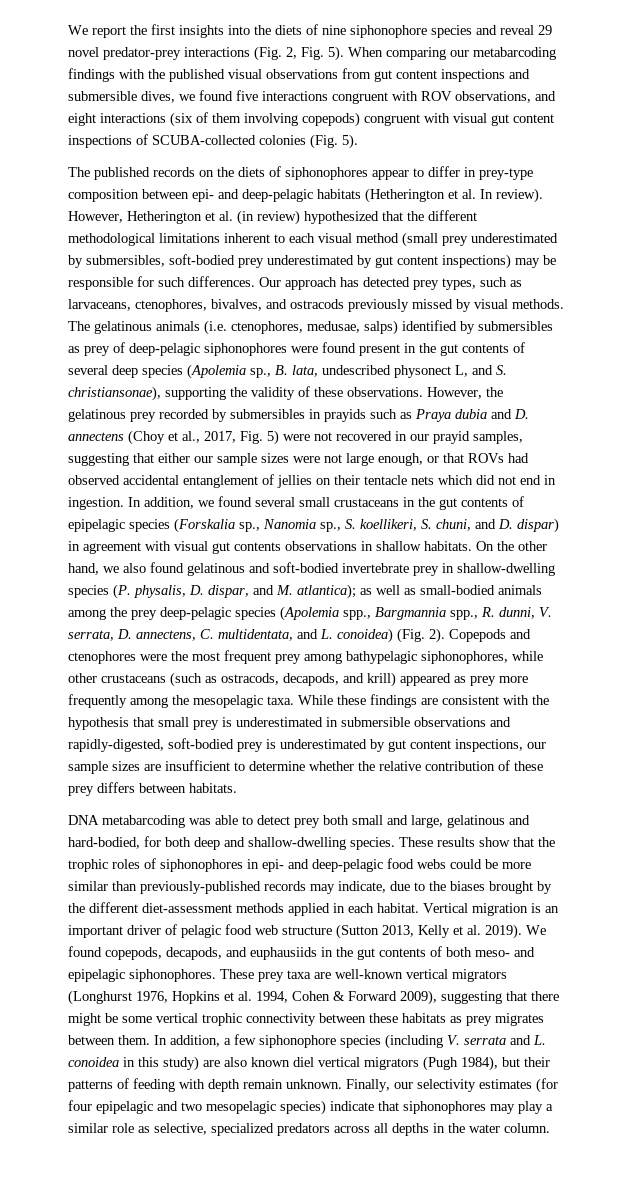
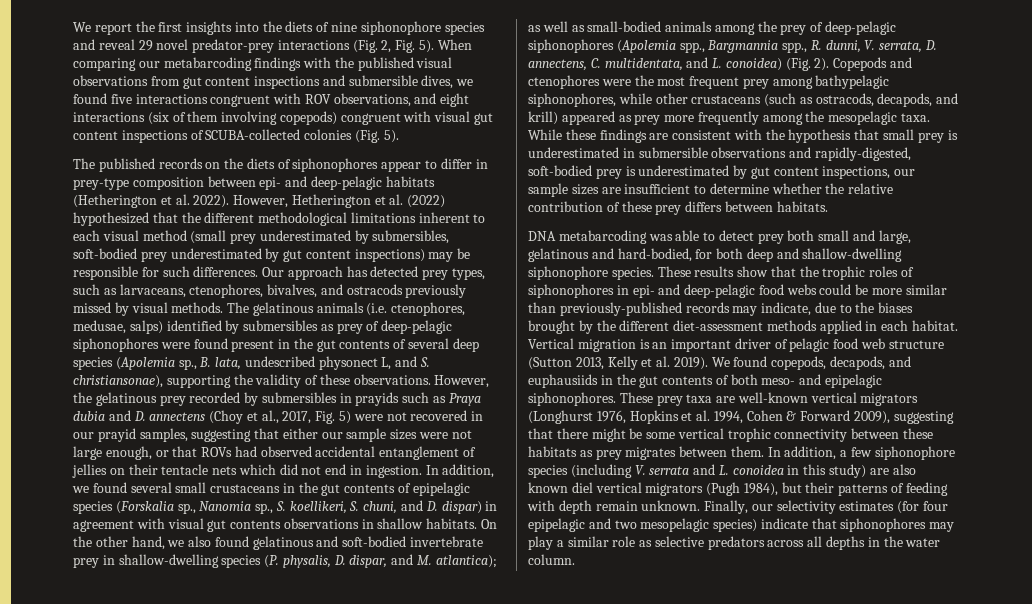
- The published records on the diets of siphonophores appear to differ in prey-type composition between epi- and deep-pelagic habitats (Hetherington et al. In review).
+ The published records on the diets of siphonophores appear to differ in prey-type composition between epi- and deep-pelagic habitats (Hetherington et al. 2022).
- However, Hetherington et al. (in review) hypothesized that the different methodological limitations inherent to each visual method (small prey underestimated by submersibles, soft-bodied prey underestimated by gut content inspections) may be responsible for such differences.
+ However, Hetherington et al. (2022) hypothesized that the different methodological limitations inherent to each visual method (small prey underestimated by submersibles, soft-bodied prey underestimated by gut content inspections) may be responsible for such differences.
- On the other hand, we also found gelatinous and soft-bodied invertebrate prey in shallow-dwelling species (P. physalis, D. dispar, and M. atlantica); as well as small-bodied animals among the prey deep-pelagic species (Apolemia spp., Bargmannia spp., R. dunni, V. serrata, D. annectens, C. multidentata, and L. conoidea) (Fig. 2).
+ On the other hand, we also found gelatinous and soft-bodied invertebrate prey in shallow-dwelling species (P. physalis, D. dispar, and M. atlantica); as well as small-bodied animals among the prey of deep-pelagic siphonophores (Apolemia spp., Bargmannia spp., R. dunni, V. serrata, D. annectens, C. multidentata, and L. conoidea) (Fig. 2).
- DNA metabarcoding was able to detect prey both small and large, gelatinous and hard-bodied, for both deep and shallow-dwelling species.
+ DNA metabarcoding was able to detect prey both small and large, gelatinous and hard-bodied, for both deep and shallow-dwelling siphonophore species.
- Finally, our selectivity estimates (for four epipelagic and two mesopelagic species) indicate that siphonophores may play a similar role as selective, specialized predators across all depths in the water column.
+ Finally, our selectivity estimates (for four epipelagic and two mesopelagic species) indicate that siphonophores may play a similar role as selective predators across all depths in the water column.

